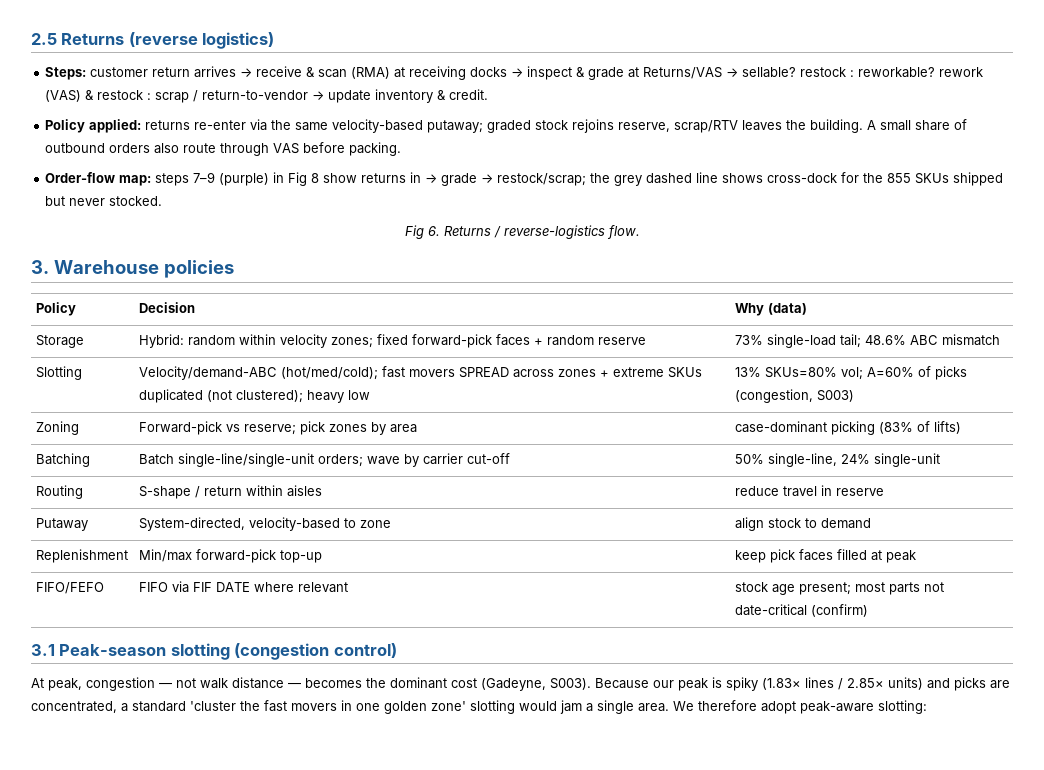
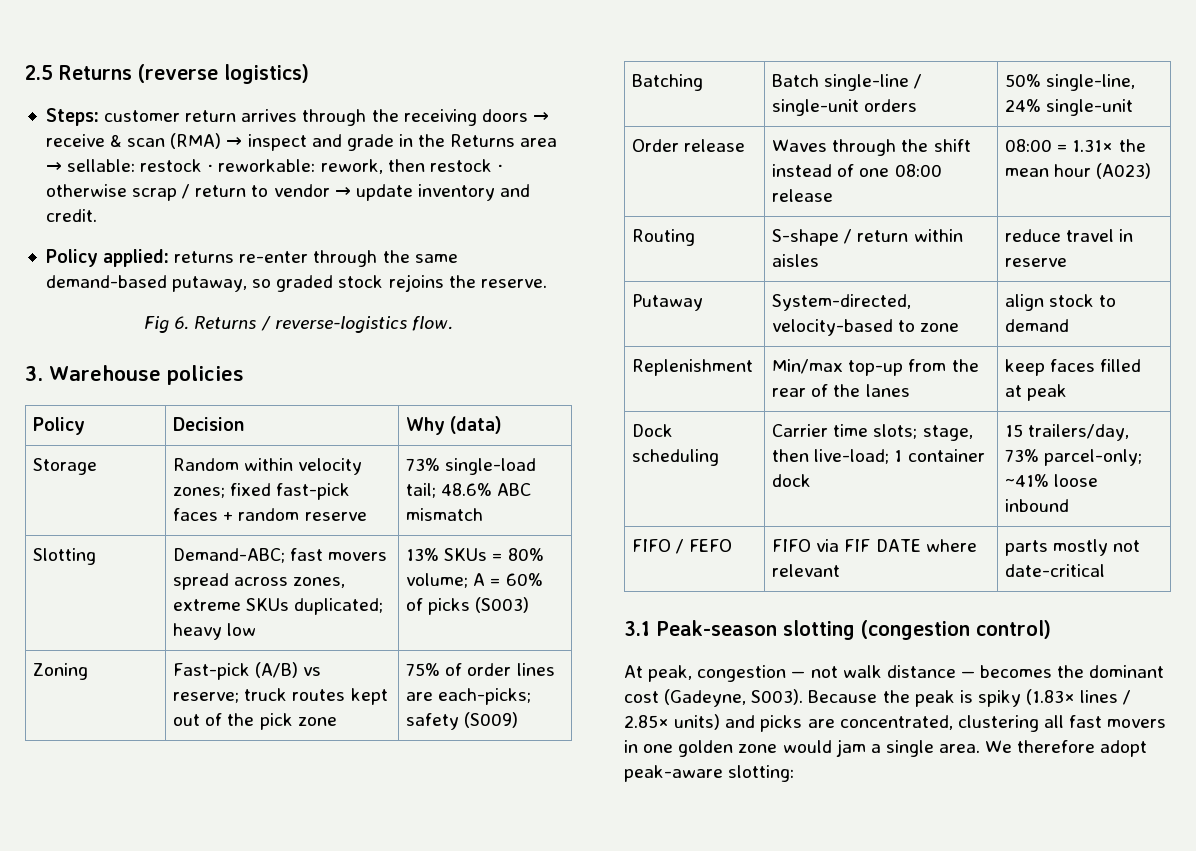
- Steps: customer return arrives → receive & scan (RMA) at receiving docks → inspect & grade at Returns/VAS → sellable? restock : reworkable? rework (VAS) & restock : scrap / return-to-vendor → update inventory & credit.
+ Steps: customer return arrives through the receiving doors → receive & scan (RMA) → inspect and grade in the Returns area → sellable: restock · reworkable: rework, then restock · otherwise scrap / return to vendor → update inventory and credit.
- Policy applied: returns re-enter via the same velocity-based putaway; graded stock rejoins reserve, scrap/RTV leaves the building. A small share of outbound orders also route through VAS before packing.
- Order-flow map: steps 7–9 (purple) in Fig 8 show returns in → grade → restock/scrap; the grey dashed line shows cross-dock for the 855 SKUs shipped but never stocked.
+ Policy applied: returns re-enter through the same demand-based putaway, so graded stock rejoins the reserve.
- Storage | Hybrid: random within velocity zones; fixed forward-pick faces + random reserve | 73% single-load tail; 48.6% ABC mismatch
+ Storage | Random within velocity zones; fixed fast-pick faces + random reserve | 73% single-load tail; 48.6% ABC mismatch
- Slotting | Velocity/demand-ABC (hot/med/cold); fast movers SPREAD across zones + extreme SKUs duplicated (not clustered); heavy low | 13% SKUs=80% vol; A=60% of picks (congestion, S003)
- Zoning | Forward-pick vs reserve; pick zones by area | case-dominant picking (83% of lifts)
- Batching | Batch single-line/single-unit orders; wave by carrier cut-off | 50% single-line, 24% single-unit
+ Slotting | Demand-ABC; fast movers spread across zones, extreme SKUs duplicated; heavy low | 13% SKUs = 80% volume; A = 60% of picks (S003)
+ Zoning | Fast-pick (A/B) vs reserve; truck routes kept out of the pick zone | 75% of order lines are each-picks; safety (S009)
+ Batching | Batch single-line / single-unit orders | 50% single-line, 24% single-unit
+ Order release | Waves through the shift instead of one 08:00 release | 08:00 = 1.31× the mean hour (A023)
- Replenishment | Min/max forward-pick top-up | keep pick faces filled at peak
+ Replenishment | Min/max top-up from the rear of the lanes | keep faces filled at peak
- FIFO/FEFO | FIFO via FIF DATE where relevant | stock age present; most parts not date-critical (confirm)
+ Dock scheduling | Carrier time slots; stage, then live-load; 1 container dock | 15 trailers/day, 73% parcel-only; ~41% loose inbound
+ FIFO / FEFO | FIFO via FIF DATE where relevant | parts mostly not date-critical
- Because our peak is spiky (1.83× lines / 2.85× units) and picks are concentrated, a standard 'cluster the fast movers in one golden zone' slotting would jam a single area.
+ Because the peak is spiky (1.83× lines / 2.85× units) and picks are concentrated, clustering all fast movers in one golden zone would jam a single area.

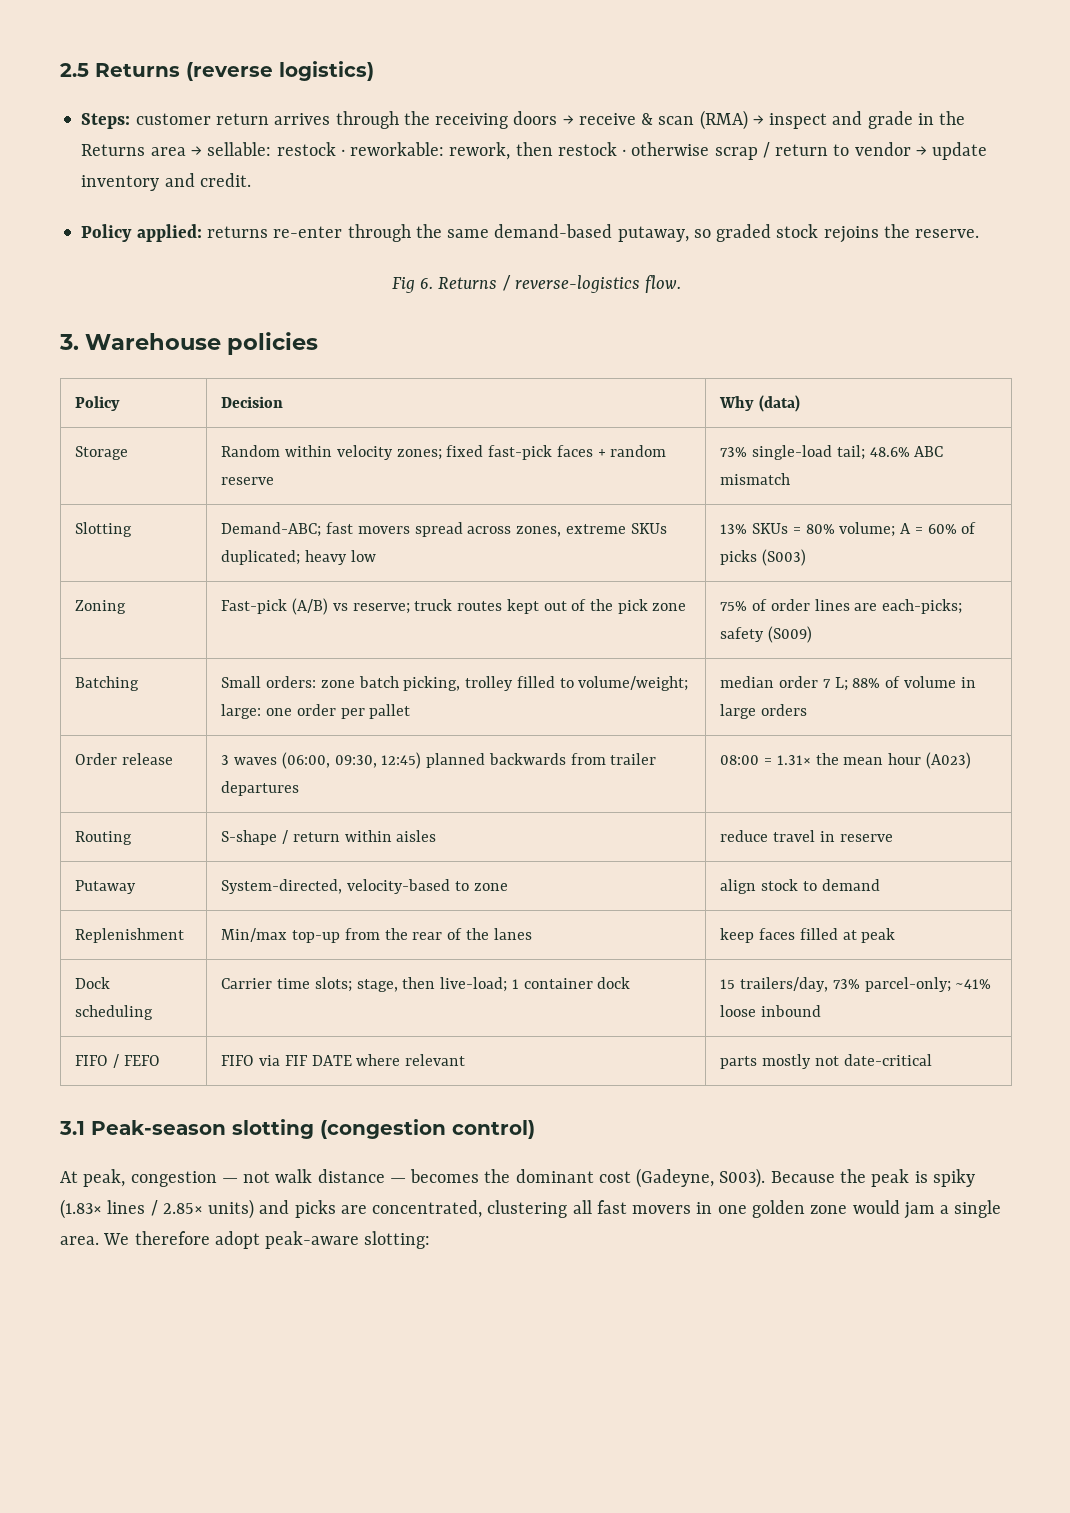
- Batching | Batch single-line / single-unit orders | 50% single-line, 24% single-unit
- Order release | Waves through the shift instead of one 08:00 release | 08:00 = 1.31× the mean hour (A023)
+ Batching | Small orders: zone batch picking, trolley filled to volume/weight; large: one order per pallet | median order 7 L; 88% of volume in large orders
+ Order release | 3 waves (06:00, 09:30, 12:45) planned backwards from trailer departures | 08:00 = 1.31× the mean hour (A023)

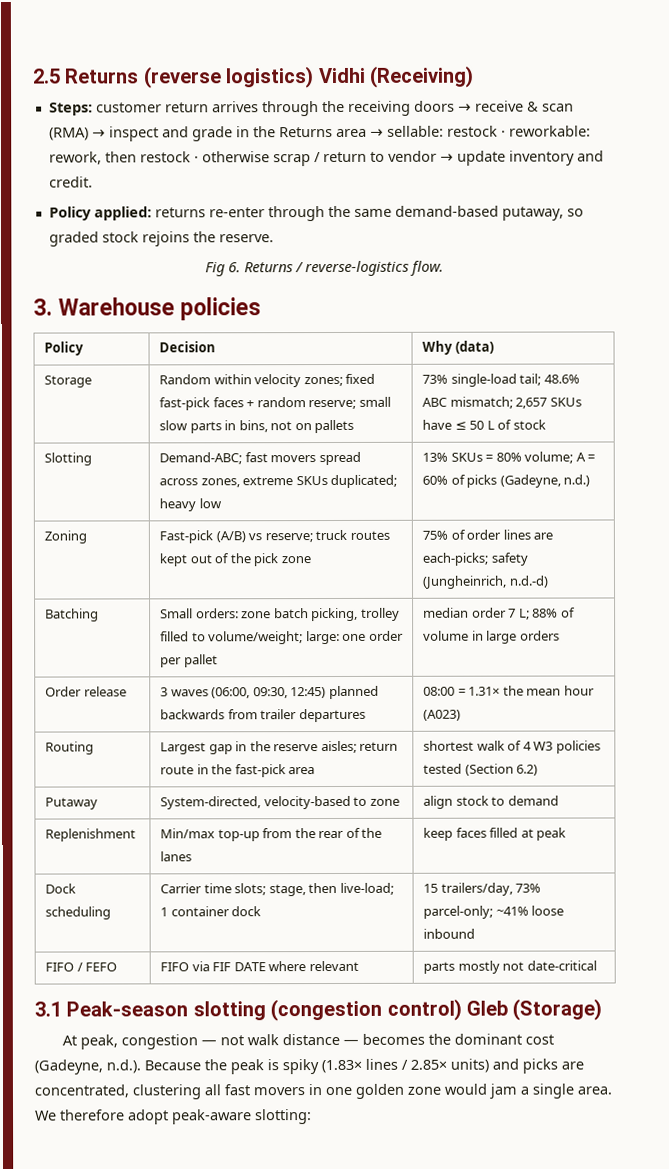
- 2.5 Returns (reverse logistics)
+ 2.5 Returns (reverse logistics) Vidhi (Receiving)
- Storage | Random within velocity zones; fixed fast-pick faces + random reserve | 73% single-load tail; 48.6% ABC mismatch
+ Storage | Random within velocity zones; fixed fast-pick faces + random reserve; small slow parts in bins, not on pallets | 73% single-load tail; 48.6% ABC mismatch; 2,657 SKUs have ≤ 50 L of stock
- Slotting | Demand-ABC; fast movers spread across zones, extreme SKUs duplicated; heavy low | 13% SKUs = 80% volume; A = 60% of picks (S003)
+ Slotting | Demand-ABC; fast movers spread across zones, extreme SKUs duplicated; heavy low | 13% SKUs = 80% volume; A = 60% of picks (Gadeyne, n.d.)
- Zoning | Fast-pick (A/B) vs reserve; truck routes kept out of the pick zone | 75% of order lines are each-picks; safety (S009)
+ Zoning | Fast-pick (A/B) vs reserve; truck routes kept out of the pick zone | 75% of order lines are each-picks; safety (Jungheinrich, n.d.-d)
- Routing | S-shape / return within aisles | reduce travel in reserve
+ Routing | Largest gap in the reserve aisles; return route in the fast-pick area | shortest walk of 4 W3 policies tested (Section 6.2)
- 3.1 Peak-season slotting (congestion control)
+ 3.1 Peak-season slotting (congestion control) Gleb (Storage)
- At peak, congestion — not walk distance — becomes the dominant cost (Gadeyne, S003). Because the peak is spiky (1.83× lines / 2.85× units) and picks are concentrated, clustering all fast movers in one golden zone would jam a single area.
+ At peak, congestion — not walk distance — becomes the dominant cost (Gadeyne, n.d.). Because the peak is spiky (1.83× lines / 2.85× units) and picks are concentrated, clustering all fast movers in one golden zone would jam a single area.

